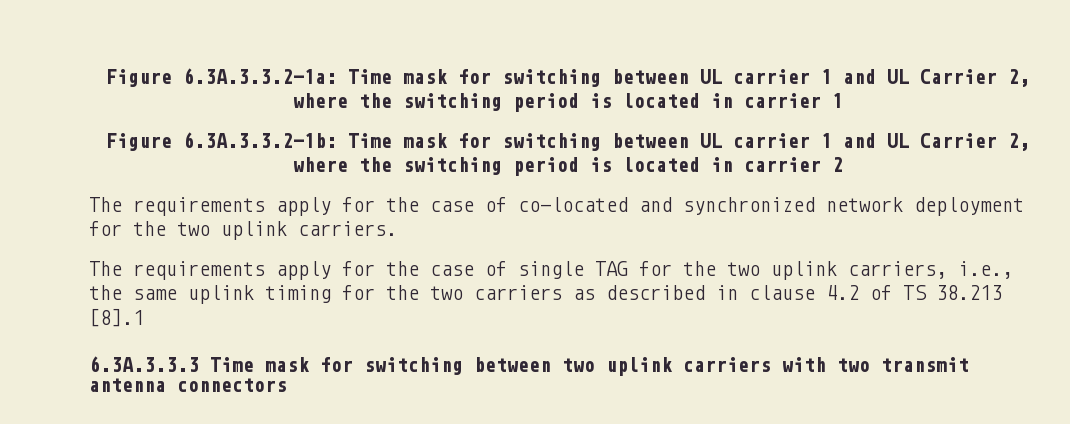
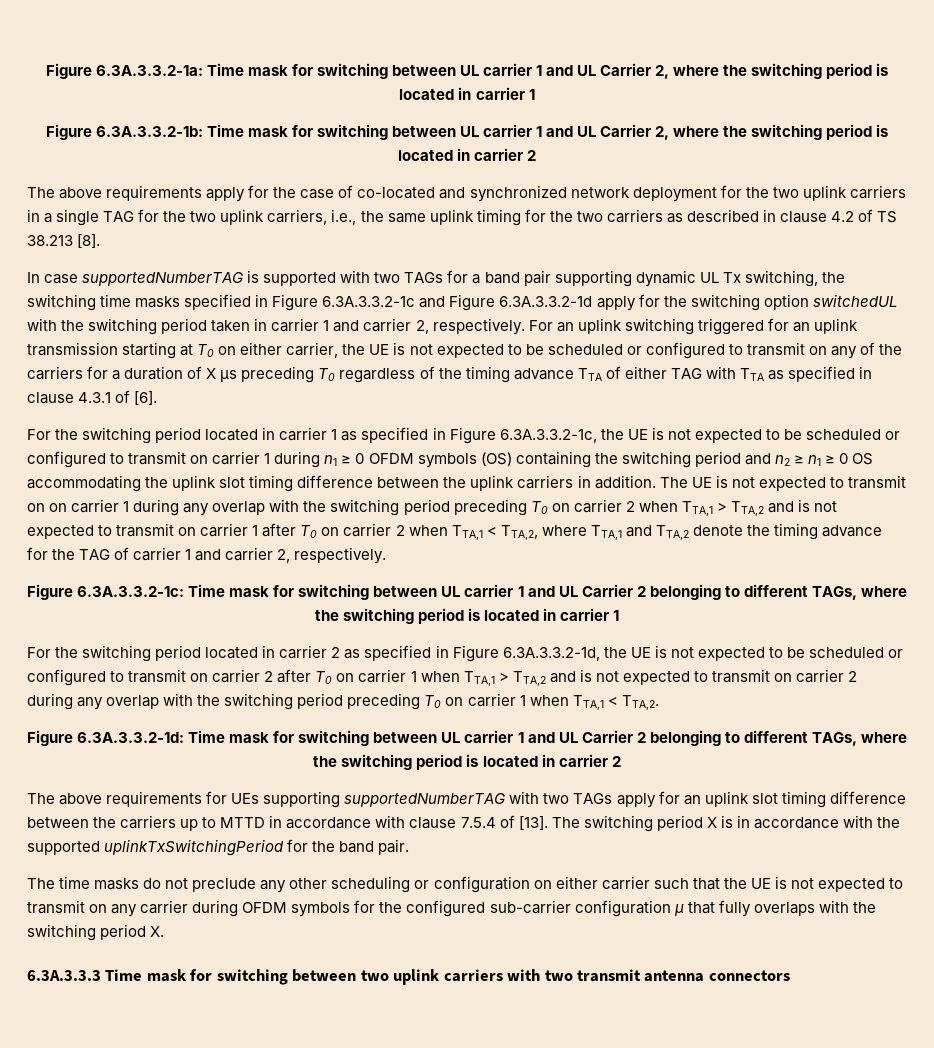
- The requirements apply for the case of co-located and synchronized network deployment for the two uplink carriers.
- The requirements apply for the case of single TAG for the two uplink carriers, i.e., the same uplink timing for the two carriers as described in clause 4.2 of TS 38.213 [8].1
+ The above requirements apply for the case of co-located and synchronized network deployment for the two uplink carriers in a single TAG for the two uplink carriers, i.e., the same uplink timing for the two carriers as described in clause 4.2 of TS 38.213 [8].
+ In case supportedNumberTAG is supported with two TAGs for a band pair supporting dynamic UL Tx switching, the switching time masks specified in Figure 6.3A.3.3.2-1c and Figure 6.3A.3.3.2-1d apply for the switching option switchedUL with the switching period taken in carrier 1 and carrier 2, respectively. For an uplink switching triggered for an uplink transmission starting at T0 on either carrier, the UE is not expected to be scheduled or configured to transmit on any of the carriers for a duration of X μs preceding T0 regardless of the timing advance TTA of either TAG with TTA as specified in clause 4.3.1 of [6].
+ For the switching period located in carrier 1 as specified in Figure 6.3A.3.3.2-1c, the UE is not expected to be scheduled or configured to transmit on carrier 1 during n1 ≥ 0 OFDM symbols (OS) containing the switching period and n2 ≥ n1 ≥ 0 OS accommodating the uplink slot timing difference between the uplink carriers in addition. The UE is not expected to transmit on on carrier 1 during any overlap with the switching period preceding T0 on carrier 2 when TTA,1 > TTA,2 and is not expected to transmit on carrier 1 after T0 on carrier 2 when TTA,1 < TTA,2, where TTA,1 and TTA,2 denote the timing advance for the TAG of carrier 1 and carrier 2, respectively.
+ Figure 6.3A.3.3.2-1c: Time mask for switching between UL carrier 1 and UL Carrier 2 belonging to different TAGs, where the switching period is located in carrier 1
+ For the switching period located in carrier 2 as specified in Figure 6.3A.3.3.2-1d, the UE is not expected to be scheduled or configured to transmit on carrier 2 after T0 on carrier 1 when TTA,1 > TTA,2 and is not expected to transmit on carrier 2 during any overlap with the switching period preceding T0 on carrier 1 when TTA,1 < TTA,2.
+ Figure 6.3A.3.3.2-1d: Time mask for switching between UL carrier 1 and UL Carrier 2 belonging to different TAGs, where the switching period is located in carrier 2
+ The above requirements for UEs supporting supportedNumberTAG with two TAGs apply for an uplink slot timing difference between the carriers up to MTTD in accordance with clause 7.5.4 of [13]. The switching period X is in accordance with the supported uplinkTxSwitchingPeriod for the band pair.
+ The time masks do not preclude any other scheduling or configuration on either carrier such that the UE is not expected to transmit on any carrier during OFDM symbols for the configured sub-carrier configuration μ that fully overlaps with the switching period X.

